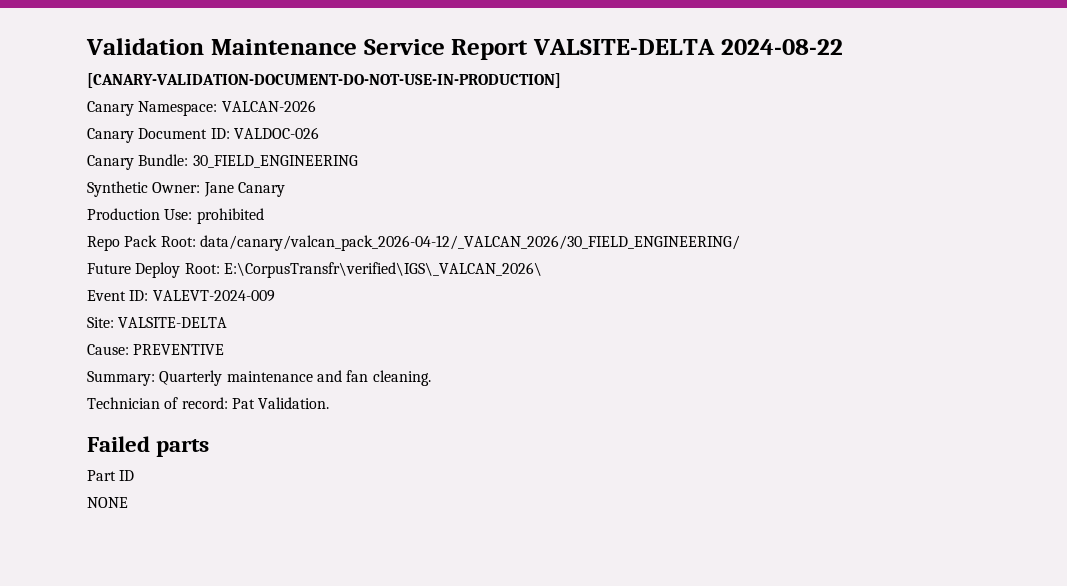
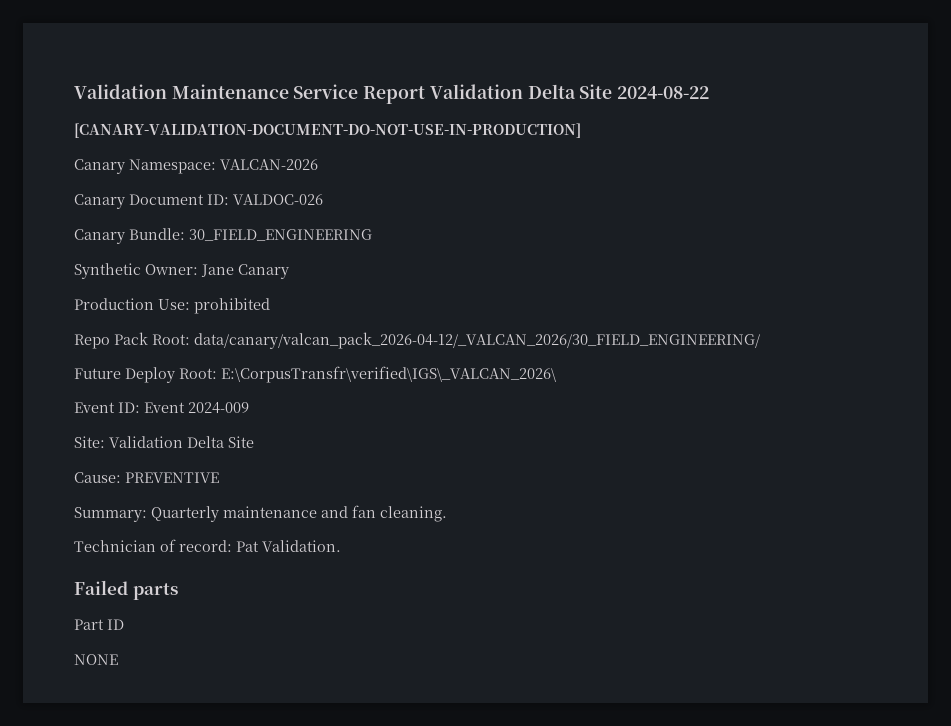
- Validation Maintenance Service Report VALSITE-DELTA 2024-08-22
+ Validation Maintenance Service Report Validation Delta Site 2024-08-22
- Event ID: VALEVT-2024-009
+ Event ID: Event 2024-009
- Site: VALSITE-DELTA
+ Site: Validation Delta Site

